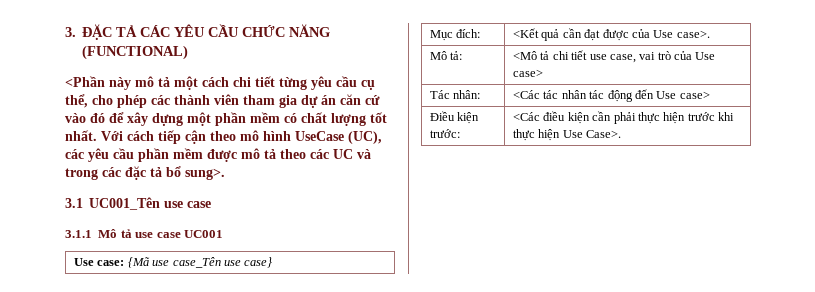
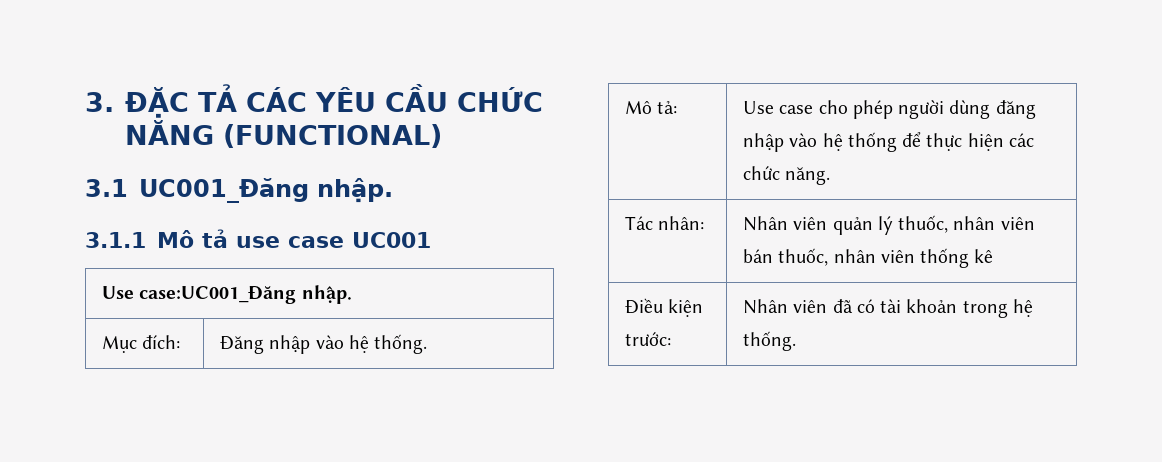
- <Phần này mô tả một cách chi tiết từng yêu cầu cụ thể, cho phép các thành viên tham gia dự án căn cứ vào đó để xây dựng một phần mềm có chất lượng tốt nhất. Với cách tiếp cận theo mô hình UseCase (UC), các yêu cầu phần mềm được mô tả theo các UC và trong các đặc tả bổ sung>.
- 3.1 UC001_Tên use case
+ 3.1 UC001_Đăng nhập.
- Use case: {Mã use case_Tên use case}
- Mục đích: | <Kết quả cần đạt được của Use case>.
- Mô tả: | <Mô tả chi tiết use case, vai trò của Use case>
- Tác nhân: | <Các tác nhân tác động đến Use case>
- Điều kiện trước: | <Các điều kiện cần phải thực hiện trước khi thực hiện Use Case>.
+ Use case:UC001_Đăng nhập.
+ Mục đích: | Đăng nhập vào hệ thống.
+ Mô tả: | Use case cho phép người dùng đăng nhập vào hệ thống để thực hiện các chức năng.
+ Tác nhân: | Nhân viên quản lý thuốc, nhân viên bán thuốc, nhân viên thống kê
+ Điều kiện trước: | Nhân viên đã có tài khoản trong hệ thống.

